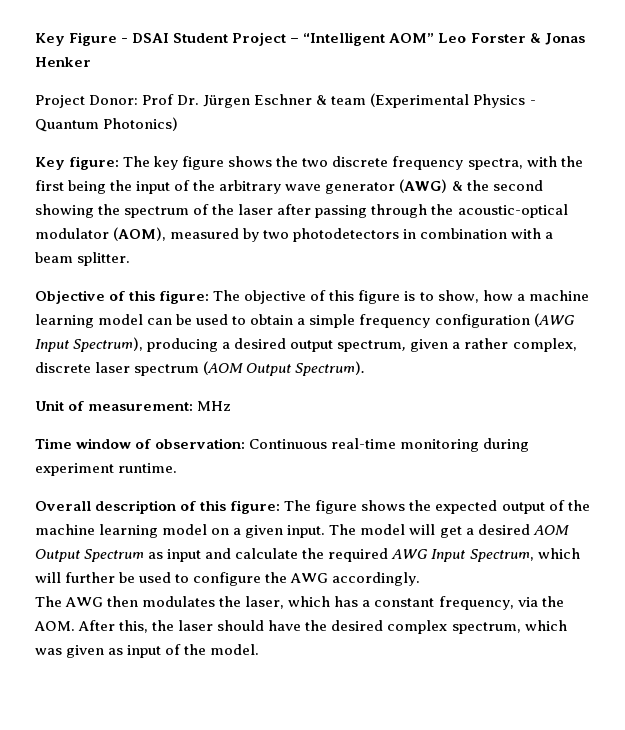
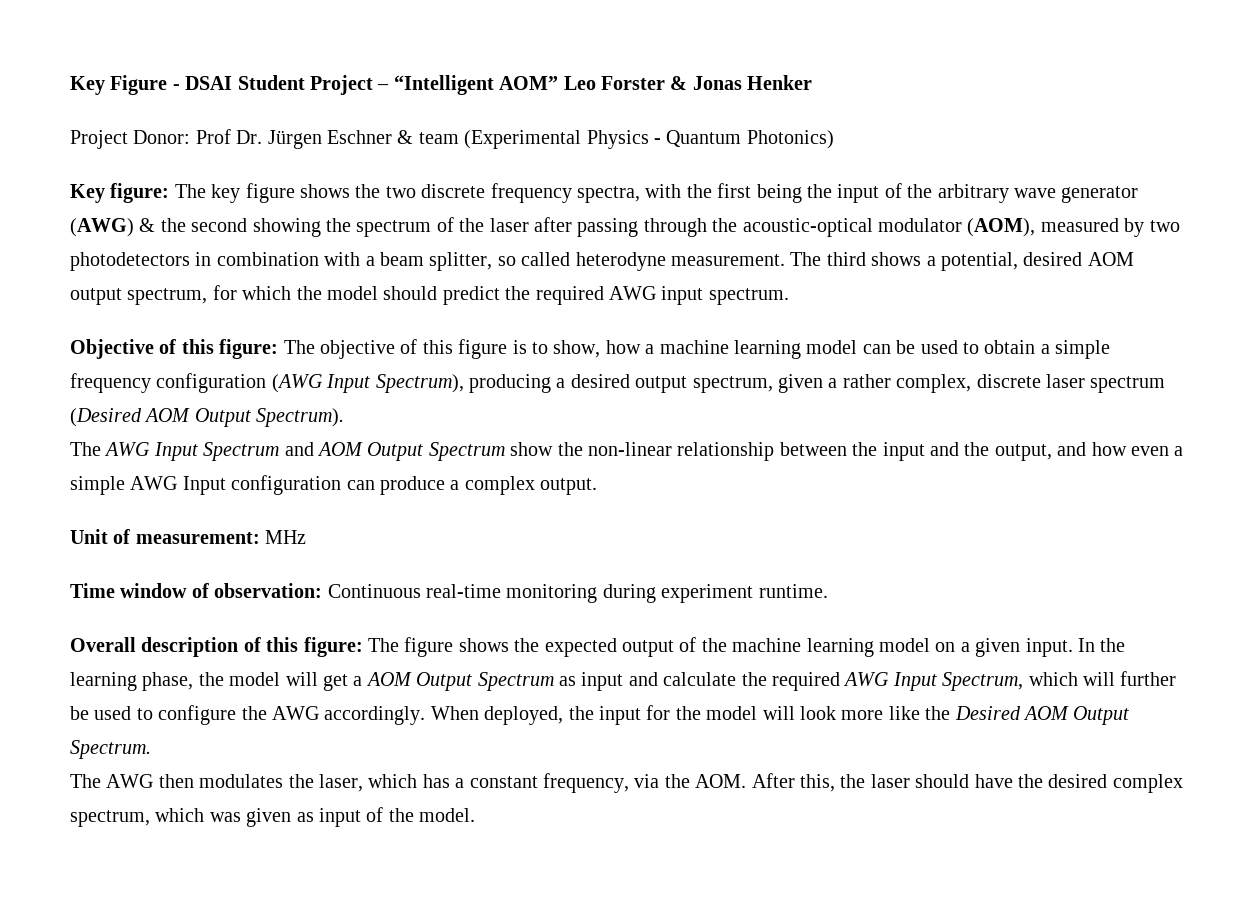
- Key figure: The key figure shows the two discrete frequency spectra, with the first being the input of the arbitrary wave generator (AWG) & the second showing the spectrum of the laser after passing through the acoustic-optical modulator (AOM), measured by two photodetectors in combination with a beam splitter.
+ Key figure: The key figure shows the two discrete frequency spectra, with the first being the input of the arbitrary wave generator (AWG) & the second showing the spectrum of the laser after passing through the acoustic-optical modulator (AOM), measured by two photodetectors in combination with a beam splitter, so called heterodyne measurement. The third shows a potential, desired AOM output spectrum, for which the model should predict the required AWG input spectrum.
- Objective of this figure: The objective of this figure is to show, how a machine learning model can be used to obtain a simple frequency configuration (AWG Input Spectrum), producing a desired output spectrum, given a rather complex, discrete laser spectrum (AOM Output Spectrum).
+ Objective of this figure: The objective of this figure is to show, how a machine learning model can be used to obtain a simple frequency configuration (AWG Input Spectrum), producing a desired output spectrum, given a rather complex, discrete laser spectrum (Desired AOM Output Spectrum).
+ The AWG Input Spectrum and AOM Output Spectrum show the non-linear relationship between the input and the output, and how even a simple AWG Input configuration can produce a complex output.
- The model will get a desired AOM Output Spectrum as input and calculate the required AWG Input Spectrum, which will further be used to configure the AWG accordingly.
+ In the learning phase, the model will get a AOM Output Spectrum as input and calculate the required AWG Input Spectrum, which will further be used to configure the AWG accordingly. When deployed, the input for the model will look more like the Desired AOM Output Spectrum.

